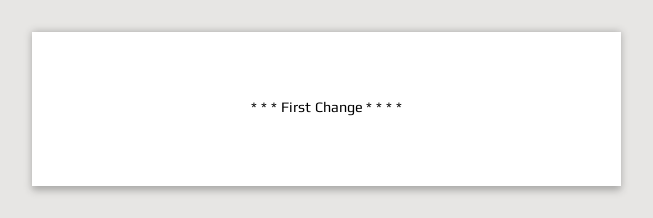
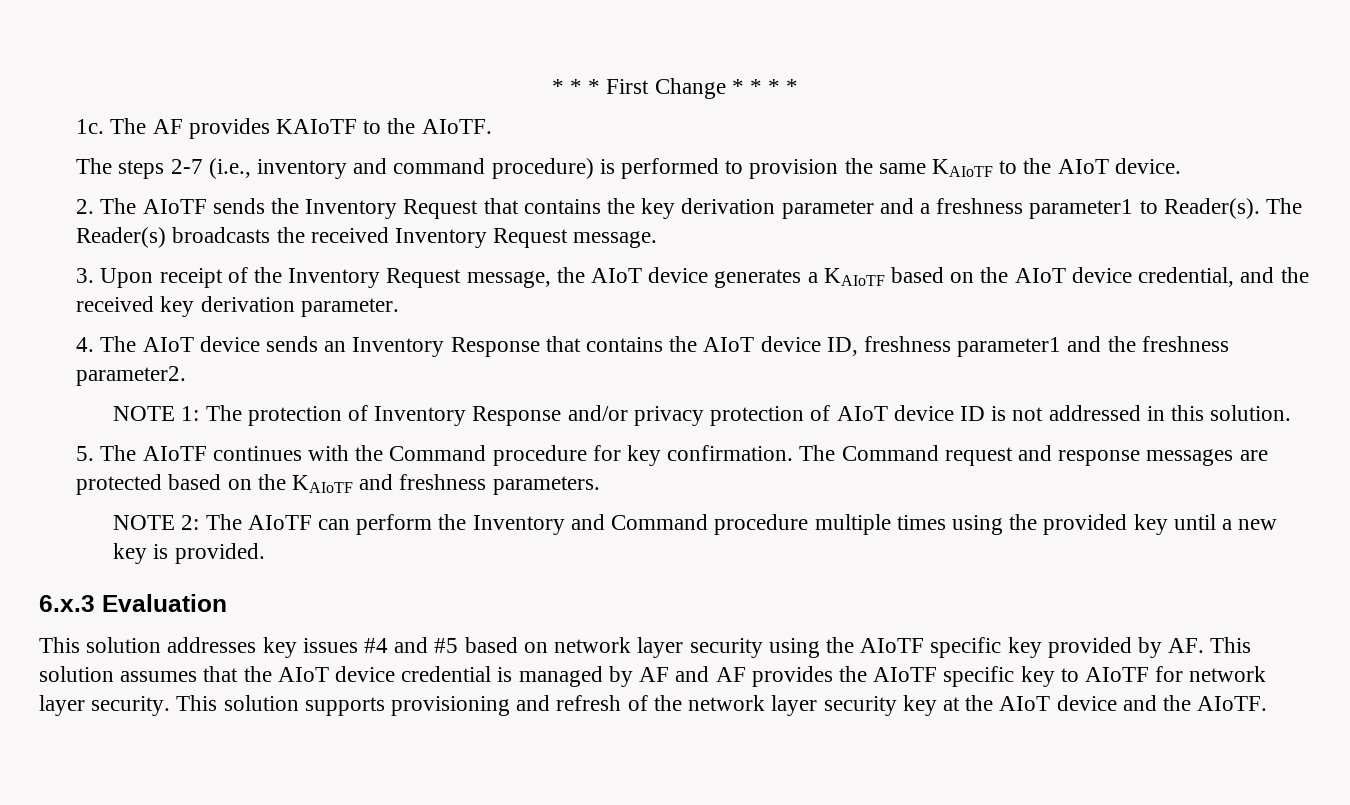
+ 1c. The AF provides KAIoTF to the AIoTF.
+ The steps 2-7 (i.e., inventory and command procedure) is performed to provision the same KAIoTF to the AIoT device.
+ 2. The AIoTF sends the Inventory Request that contains the key derivation parameter and a freshness parameter1 to Reader(s). The Reader(s) broadcasts the received Inventory Request message.
+ 3. Upon receipt of the Inventory Request message, the AIoT device generates a KAIoTF based on the AIoT device credential, and the received key derivation parameter.
+ 4. The AIoT device sends an Inventory Response that contains the AIoT device ID, freshness parameter1 and the freshness parameter2.
+ NOTE 1: The protection of Inventory Response and/or privacy protection of AIoT device ID is not addressed in this solution.
+ 5. The AIoTF continues with the Command procedure for key confirmation. The Command request and response messages are protected based on the KAIoTF and freshness parameters.
+ NOTE 2: The AIoTF can perform the Inventory and Command procedure multiple times using the provided key until a new key is provided.
+ 6.x.3 Evaluation
+ This solution addresses key issues #4 and #5 based on network layer security using the AIoTF specific key provided by AF. This solution assumes that the AIoT device credential is managed by AF and AF provides the AIoTF specific key to AIoTF for network layer security. This solution supports provisioning and refresh of the network layer security key at the AIoT device and the AIoTF.

